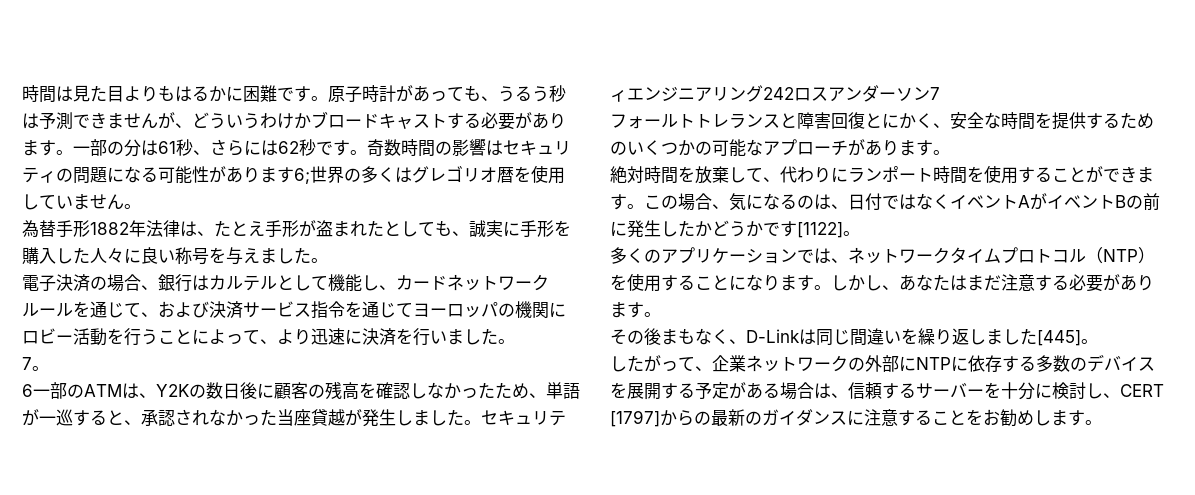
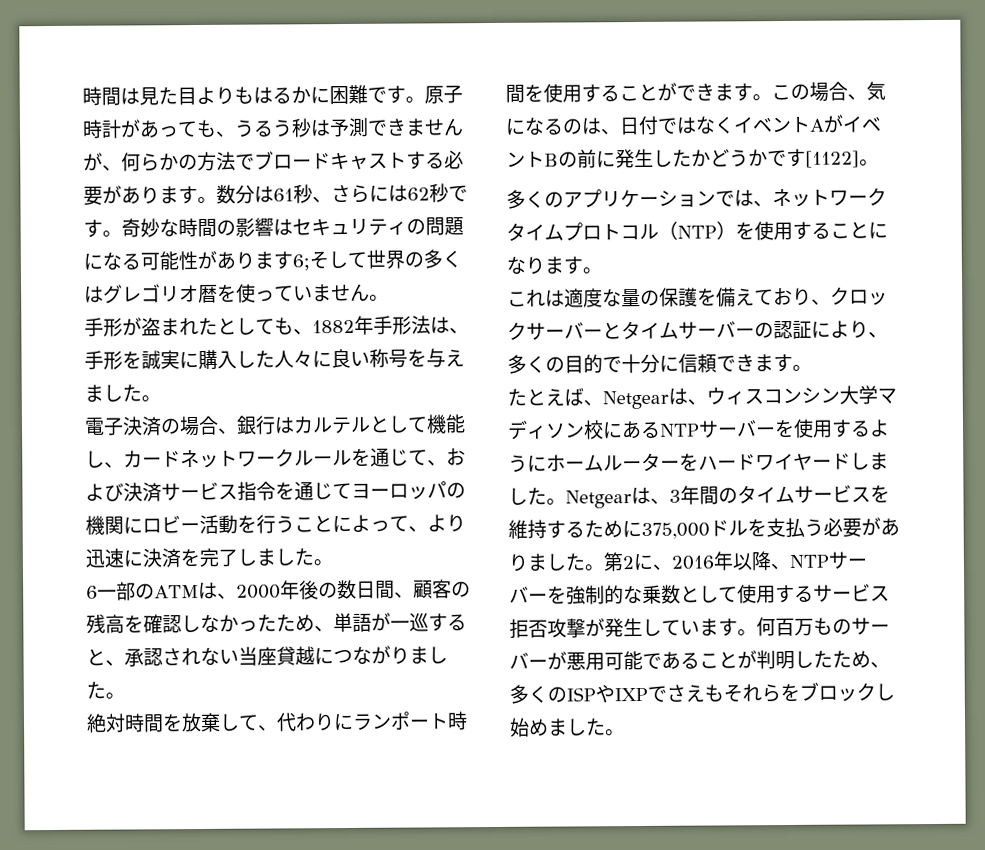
- 原子時計があっても、うるう秒は予測できませんが、どういうわけかブロードキャストする必要があります。
+ 原子時計があっても、うるう秒は予測できませんが、何らかの方法でブロードキャストする必要があります。
- 一部の分は61秒、さらには62秒です。
+ 数分は61秒、さらには62秒です。
- 奇数時間の影響はセキュリティの問題になる可能性があります6;世界の多くはグレゴリオ暦を使用していません。
+ 奇妙な時間の影響はセキュリティの問題になる可能性があります6;そして世界の多くはグレゴリオ暦を使っていません。
- 為替手形1882年法律は、たとえ手形が盗まれたとしても、誠実に手形を購入した人々に良い称号を与えました。
+ 手形が盗まれたとしても、1882年手形法は、手形を誠実に購入した人々に良い称号を与えました。
- 電子決済の場合、銀行はカルテルとして機能し、カードネットワークルールを通じて、および決済サービス指令を通じてヨーロッパの機関にロビー活動を行うことによって、より迅速に決済を行いました。
- 7。
+ 電子決済の場合、銀行はカルテルとして機能し、カードネットワークルールを通じて、および決済サービス指令を通じてヨーロッパの機関にロビー活動を行うことによって、より迅速に決済を完了しました。
- 6一部のATMは、Y2Kの数日後に顧客の残高を確認しなかったため、単語が一巡すると、承認されなかった当座貸越が発生しました。セキュリティエンジニアリング242ロスアンダーソン7
- フォールトトレランスと障害回復とにかく、安全な時間を提供するためのいくつかの可能なアプローチがあります。
+ 6一部のATMは、2000年後の数日間、顧客の残高を確認しなかったため、単語が一巡すると、承認されない当座貸越につながりました。
- 多くのアプリケーションでは、ネットワークタイムプロトコル（NTP）を使用することになります。しかし、あなたはまだ注意する必要があります。
- その後まもなく、D-Linkは同じ間違いを繰り返しました[445]。
- したがって、企業ネットワークの外部にNTPに依存する多数のデバイスを展開する予定がある場合は、信頼するサーバーを十分に検討し、CERT [1797]からの最新のガイダンスに注意することをお勧めします。
+ 多くのアプリケーションでは、ネットワークタイムプロトコル（NTP）を使用することになります。
+ これは適度な量の保護を備えており、クロックサーバーとタイムサーバーの認証により、多くの目的で十分に信頼できます。
+ たとえば、Netgearは、ウィスコンシン大学マディソン校にあるNTPサーバーを使用するようにホームルーターをハードワイヤードしました。Netgearは、3年間のタイムサービスを維持するために375,000ドルを支払う必要がありました。第2に、2016年以降、NTPサーバーを強制的な乗数として使用するサービス拒否攻撃が発生しています。何百万ものサーバーが悪用可能であることが判明したため、多くのISPやIXPでさえもそれらをブロックし始めました。

